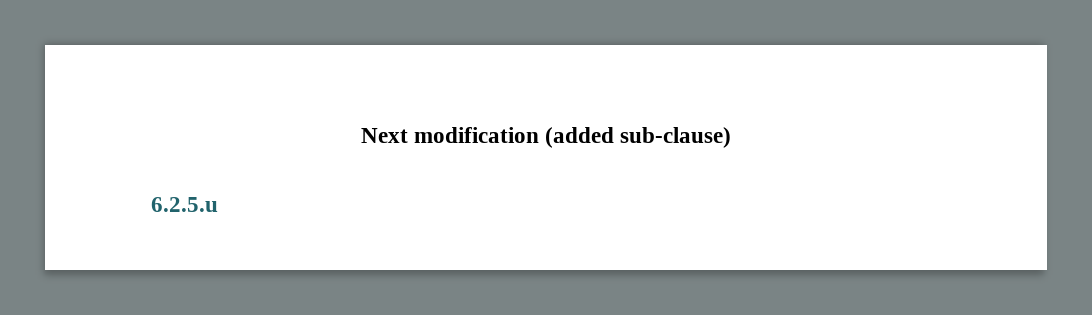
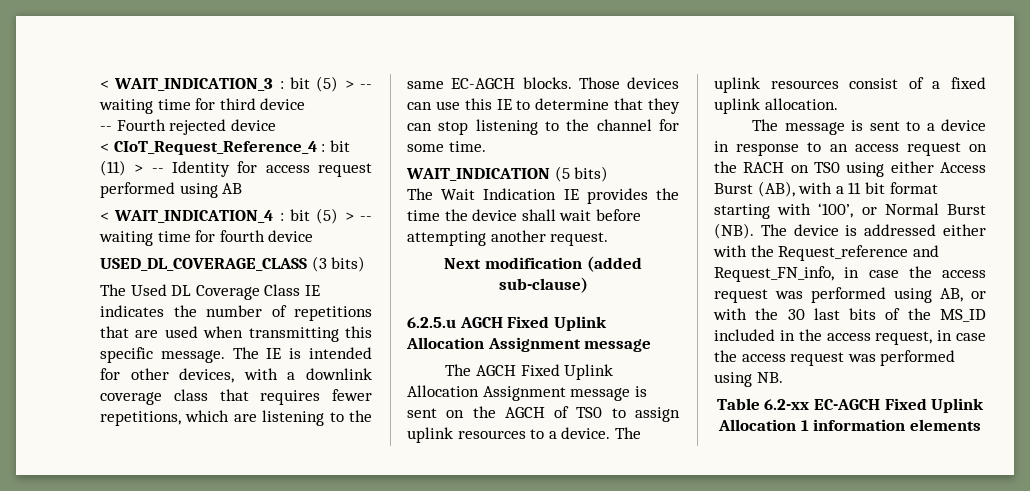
+ < WAIT_INDICATION_3 : bit (5) > -- waiting time for third device
+ -- Fourth rejected device
+ < CIoT_Request_Reference_4 : bit (11) > -- Identity for access request performed using AB
+ < WAIT_INDICATION_4 : bit (5) > -- waiting time for fourth device
+ USED_DL_COVERAGE_CLASS (3 bits)
+ The Used DL Coverage Class IE indicates the number of repetitions that are used when transmitting this specific message. The IE is intended for other devices, with a downlink coverage class that requires fewer repetitions, which are listening to the same EC-AGCH blocks. Those devices can use this IE to determine that they can stop listening to the channel for some time.
+ WAIT_INDICATION (5 bits)
+ The Wait Indication IE provides the time the device shall wait before attempting another request.
- 6.2.5.u
+ 6.2.5.u AGCH Fixed Uplink Allocation Assignment message
+ The AGCH Fixed Uplink Allocation Assignment message is sent on the AGCH of TS0 to assign uplink resources to a device. The uplink resources consist of a fixed uplink allocation.
+ The message is sent to a device in response to an access request on the RACH on TS0 using either Access Burst (AB), with a 11 bit format starting with ‘100’, or Normal Burst (NB). The device is addressed either with the Request_reference and Request_FN_info, in case the access request was performed using AB, or with the 30 last bits of the MS_ID included in the access request, in case the access request was performed using NB.
+ Table 6.2-xx EC-AGCH Fixed Uplink Allocation 1 information elements

